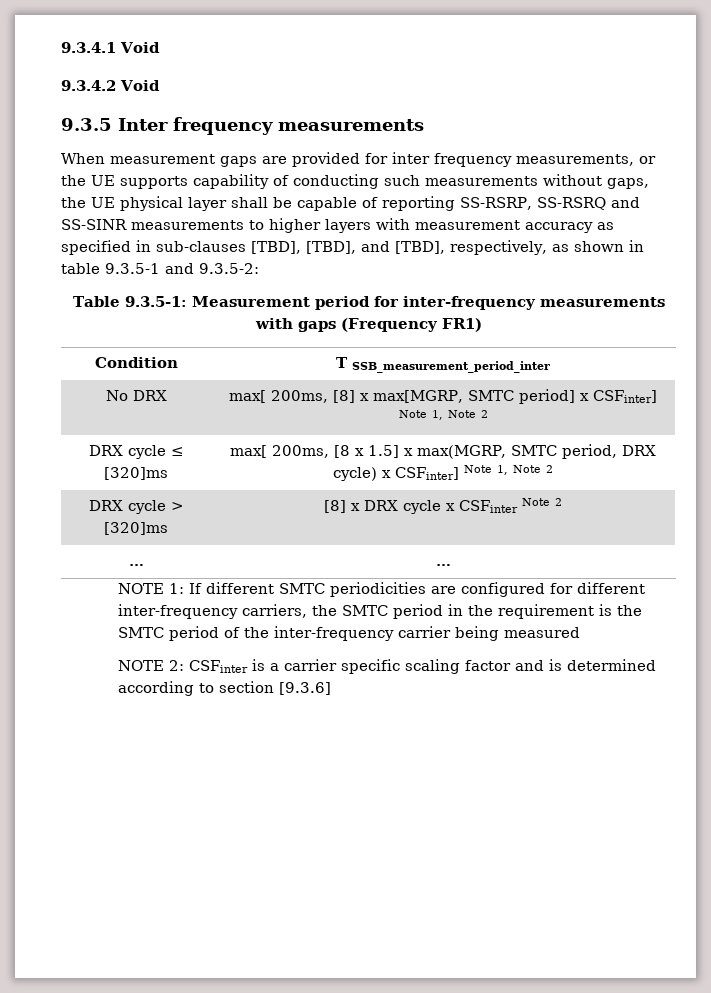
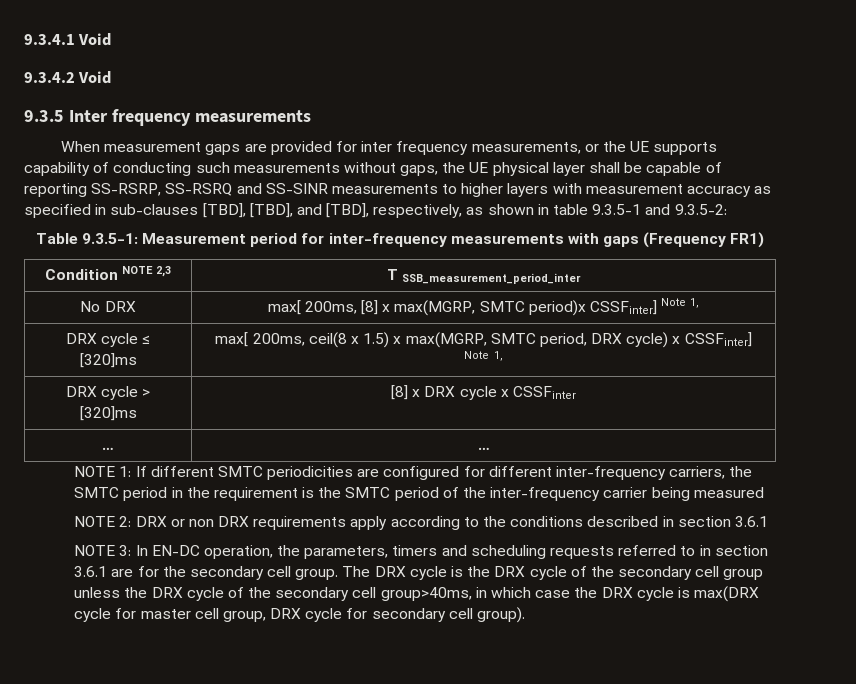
- Condition | T SSB_measurement_period_inter
+ Condition NOTE 2,3 | T SSB_measurement_period_inter
- No DRX | max[ 200ms, [8] x max[MGRP, SMTC period] x CSFinter] Note 1, Note 2
+ No DRX | max[ 200ms, [8] x max(MGRP, SMTC period)x CSSFinter] Note 1,
- DRX cycle ≤ [320]ms | max[ 200ms, [8 x 1.5] x max(MGRP, SMTC period, DRX cycle) x CSFinter] Note 1, Note 2
+ DRX cycle ≤ [320]ms | max[ 200ms, ceil(8 x 1.5) x max(MGRP, SMTC period, DRX cycle) x CSSFinter] Note 1,
- DRX cycle > [320]ms | [8] x DRX cycle x CSFinter Note 2
+ DRX cycle > [320]ms | [8] x DRX cycle x CSSFinter
- NOTE 2: CSFinter is a carrier specific scaling factor and is determined according to section [9.3.6]
+ NOTE 2: DRX or non DRX requirements apply according to the conditions described in section 3.6.1
+ NOTE 3: In EN-DC operation, the parameters, timers and scheduling requests referred to in section 3.6.1 are for the secondary cell group. The DRX cycle is the DRX cycle of the secondary cell group unless the DRX cycle of the secondary cell group>40ms, in which case the DRX cycle is max(DRX cycle for master cell group, DRX cycle for secondary cell group).

